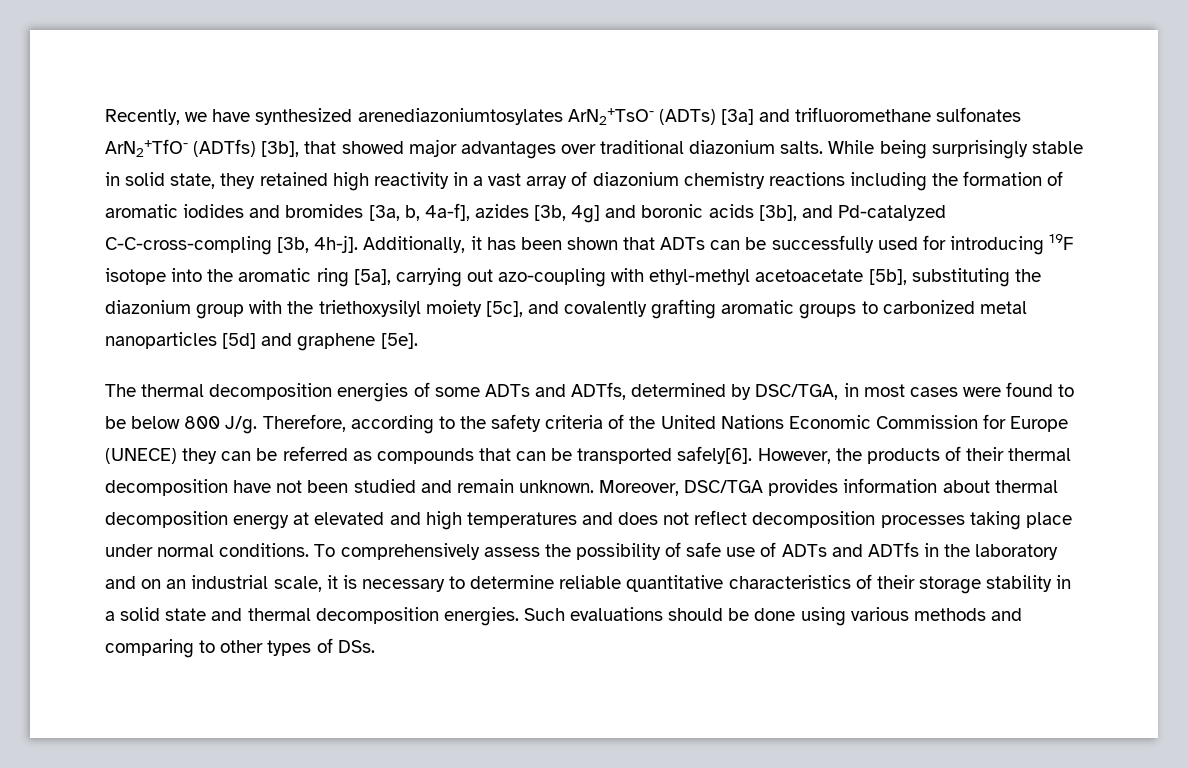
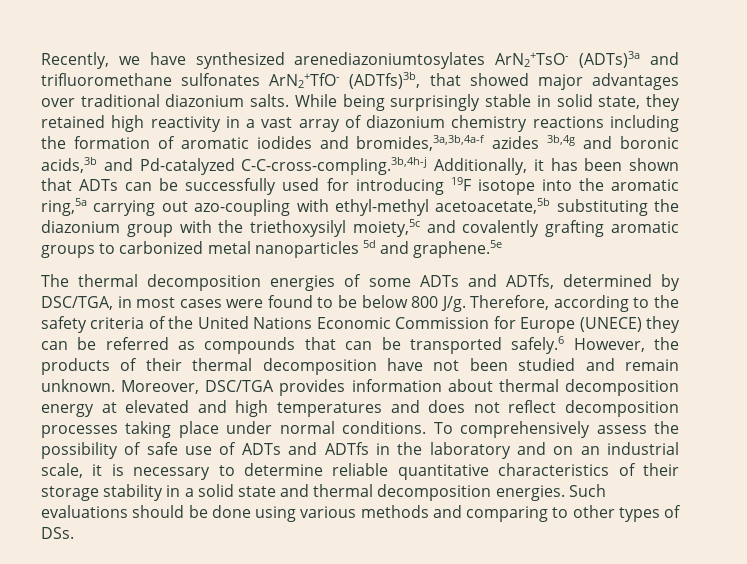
- Recently, we have synthesized arenediazoniumtosylates ArN2+TsO- (ADTs) [3a] and trifluoromethane sulfonates ArN2+TfO- (ADTfs) [3b], that showed major advantages over traditional diazonium salts.
+ Recently, we have synthesized arenediazoniumtosylates ArN2+TsO- (ADTs)3a and trifluoromethane sulfonates ArN2+TfO- (ADTfs)3b, that showed major advantages over traditional diazonium salts.
- While being surprisingly stable in solid state, they retained high reactivity in a vast array of diazonium chemistry reactions including the formation of aromatic iodides and bromides [3a, b, 4a-f], azides [3b, 4g] and boronic acids [3b], and Pd-catalyzed C-C-cross-compling [3b, 4h-j]. Additionally, it has been shown that ADTs can be successfully used for introducing 19F isotope into the aromatic ring [5a], carrying out azo-coupling with ethyl-methyl acetoacetate [5b], substituting the diazonium group with the triethoxysilyl moiety [5c], and covalently grafting aromatic groups to carbonized metal nanoparticles [5d] and graphene [5e].
+ While being surprisingly stable in solid state, they retained high reactivity in a vast array of diazonium chemistry reactions including the formation of aromatic iodides and bromides,3a,3b,4a-f azides 3b,4g and boronic acids,3b and Pd-catalyzed C-C-cross-compling.3b,4h-j Additionally, it has been shown that ADTs can be successfully used for introducing 19F isotope into the aromatic ring,5a carrying out azo-coupling with ethyl-methyl acetoacetate,5b substituting the diazonium group with the triethoxysilyl moiety,5c and covalently grafting aromatic groups to carbonized metal nanoparticles 5d and graphene.5e
- The thermal decomposition energies of some ADTs and ADTfs, determined by DSC/TGA, in most cases were found to be below 800 J/g. Therefore, according to the safety criteria of the United Nations Economic Commission for Europe (UNECE) they can be referred as compounds that can be transported safely[6]. However, the products of their thermal decomposition have not been studied and remain unknown.
+ The thermal decomposition energies of some ADTs and ADTfs, determined by DSC/TGA, in most cases were found to be below 800 J/g. Therefore, according to the safety criteria of the United Nations Economic Commission for Europe (UNECE) they can be referred as compounds that can be transported safely.6 However, the products of their thermal decomposition have not been studied and remain unknown.

